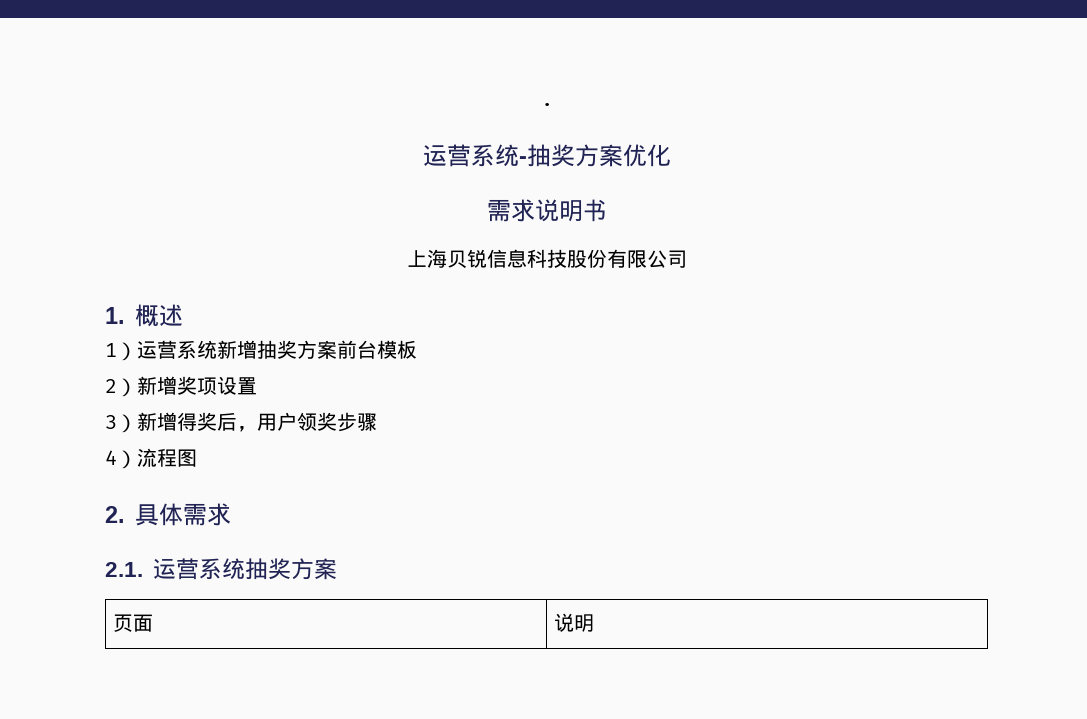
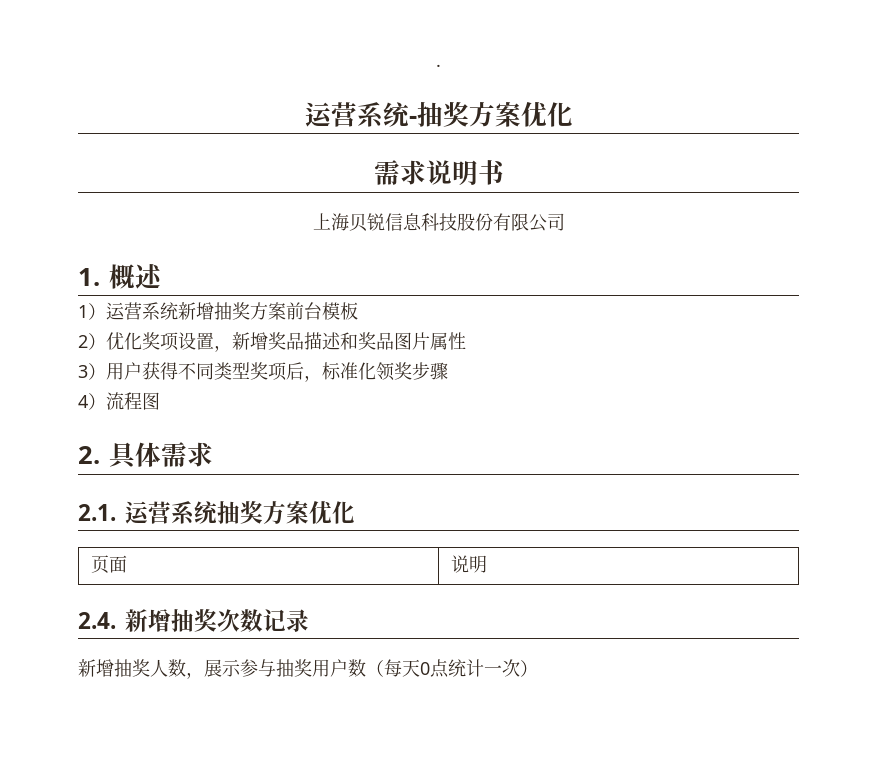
- 2）新增奖项设置
- 3）新增得奖后，用户领奖步骤
+ 2）优化奖项设置，新增奖品描述和奖品图片属性
+ 3）用户获得不同类型奖项后，标准化领奖步骤
- 2.1.运营系统抽奖方案
+ 2.1.运营系统抽奖方案优化
+ 2.4.新增抽奖次数记录
+ 新增抽奖人数，展示参与抽奖用户数（每天0点统计一次）

